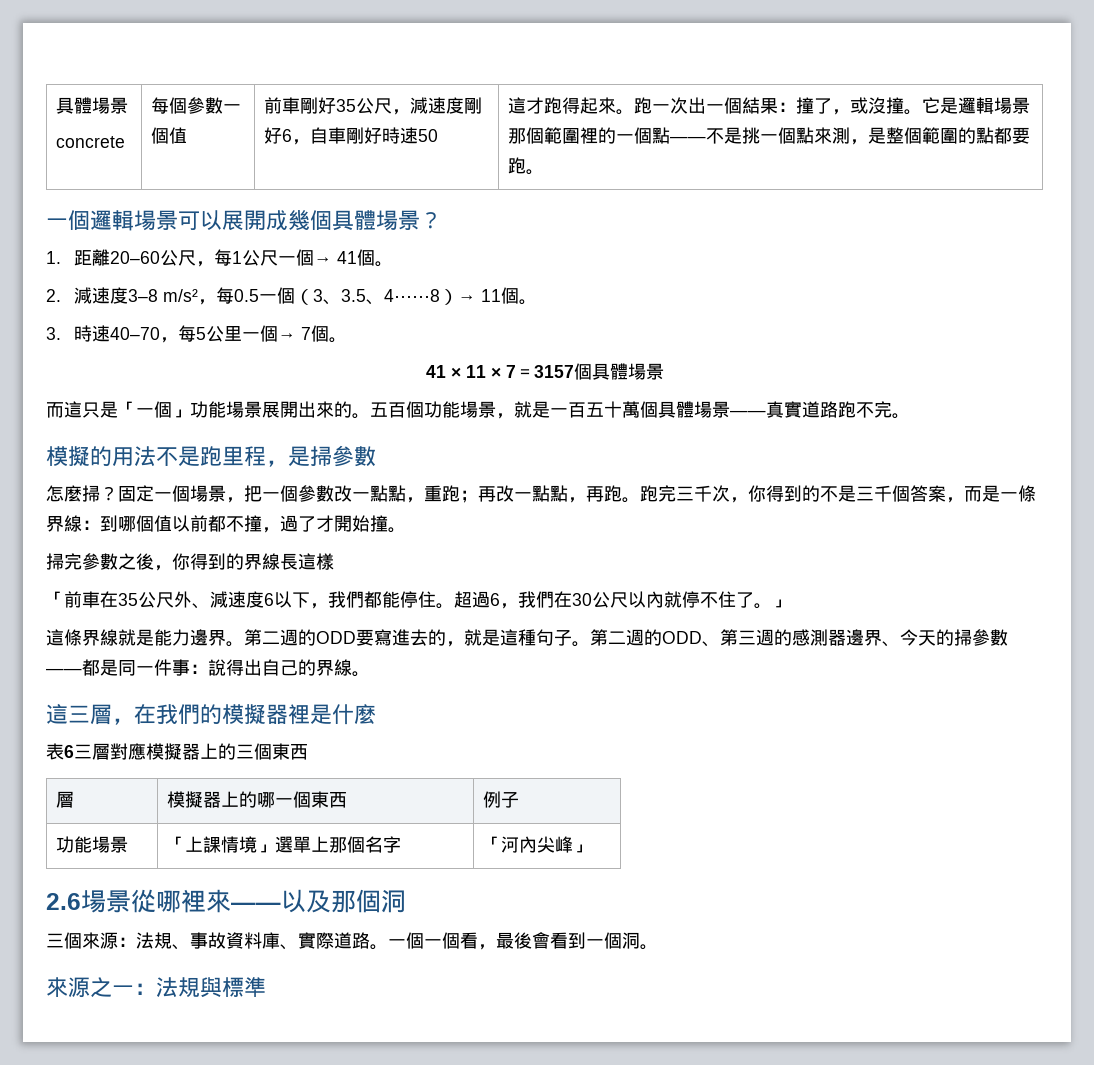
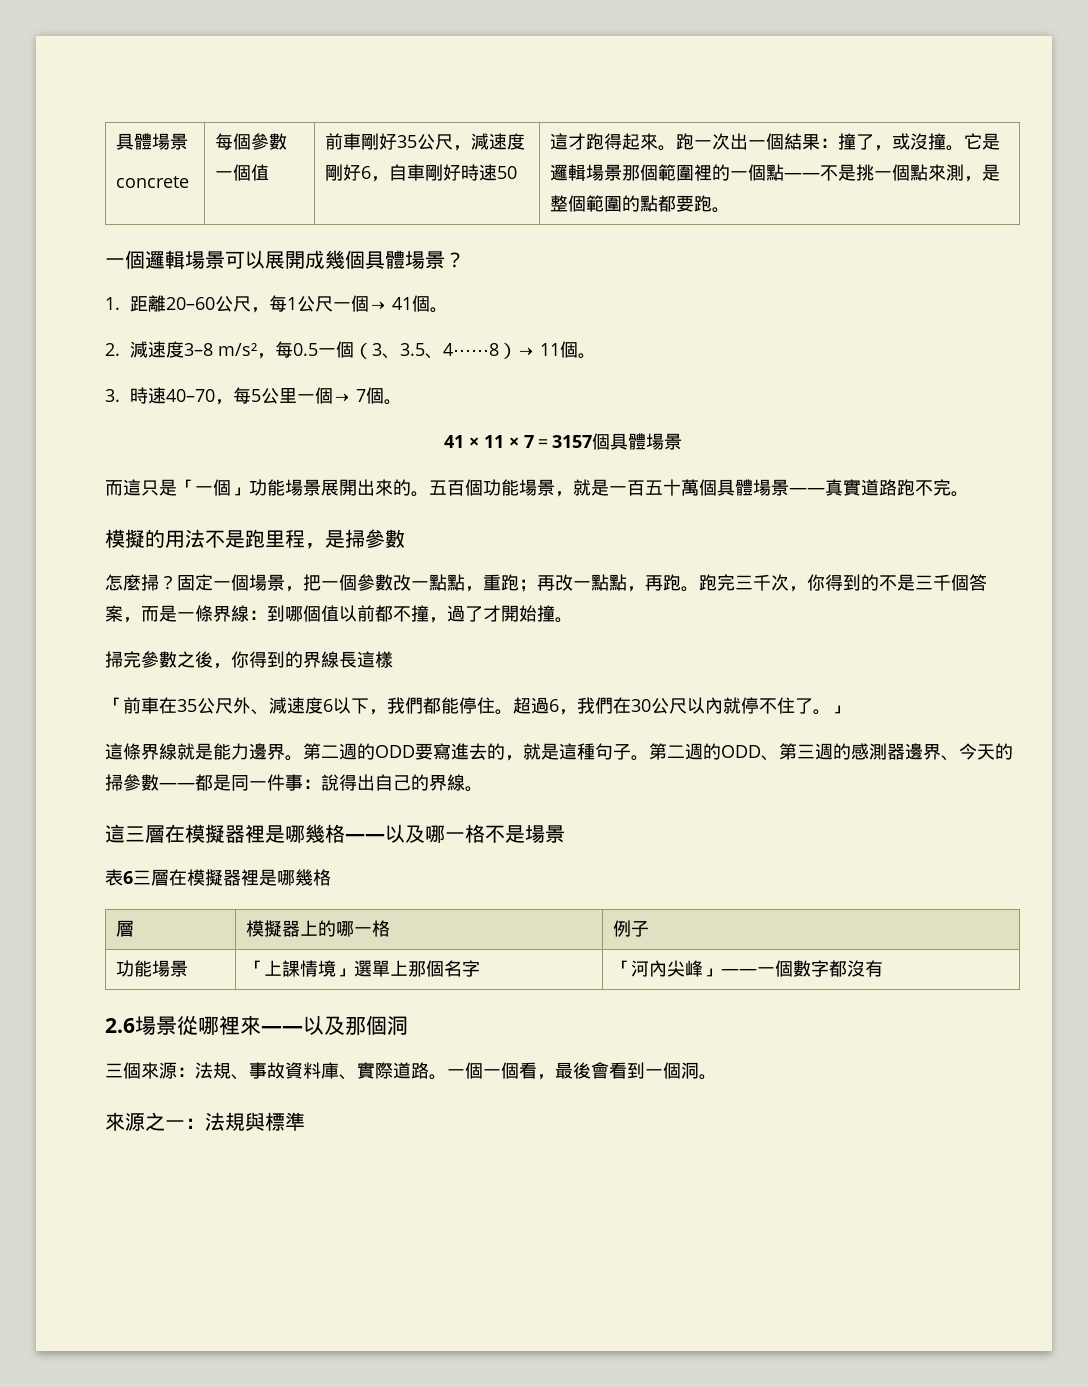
- 這三層，在我們的模擬器裡是什麼
- 表6三層對應模擬器上的三個東西
+ 這三層在模擬器裡是哪幾格——以及哪一格不是場景
+ 表6三層在模擬器裡是哪幾格
- 層 | 模擬器上的哪一個東西 | 例子
+ 層 | 模擬器上的哪一格 | 例子
- 功能場景 | 「上課情境」選單上那個名字 | 「河內尖峰」
+ 功能場景 | 「上課情境」選單上那個名字 | 「河內尖峰」——一個數字都沒有

